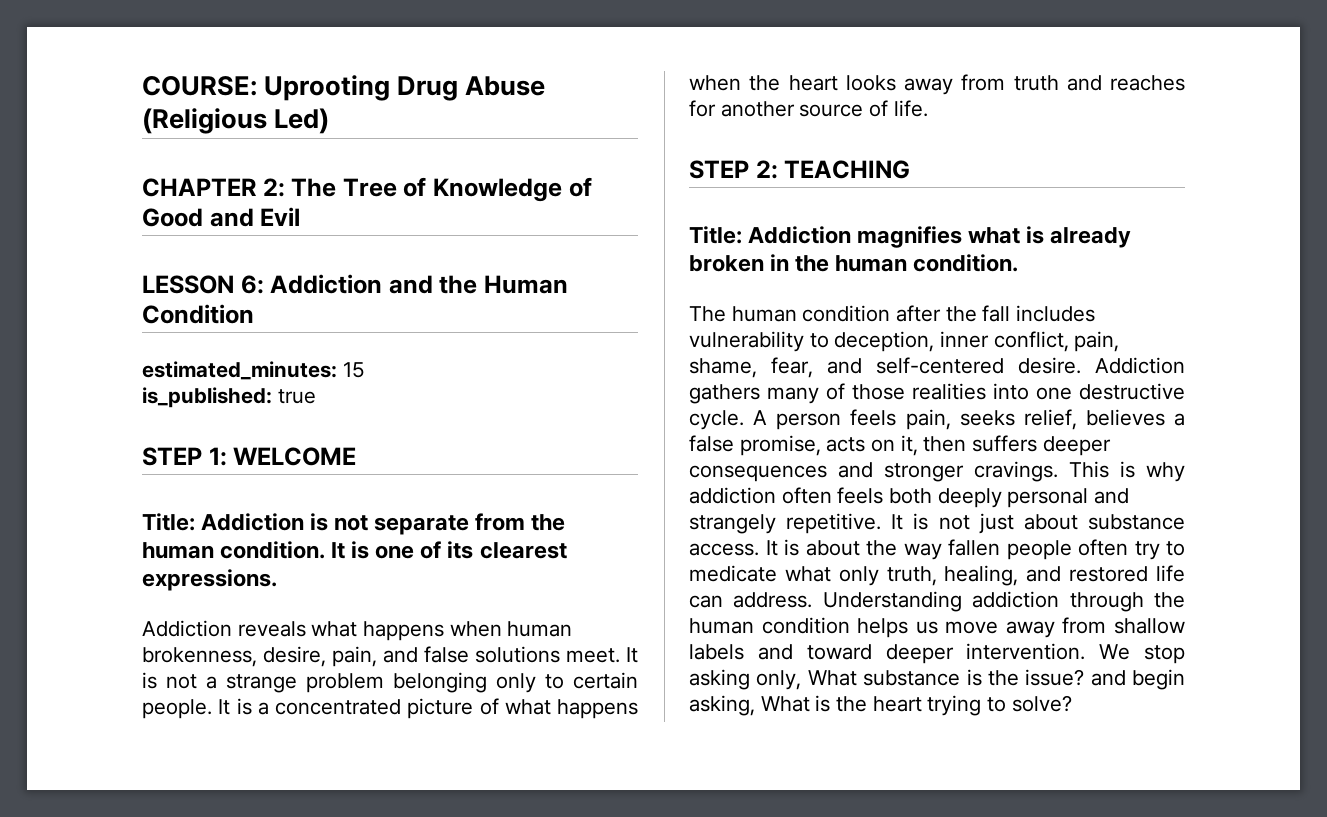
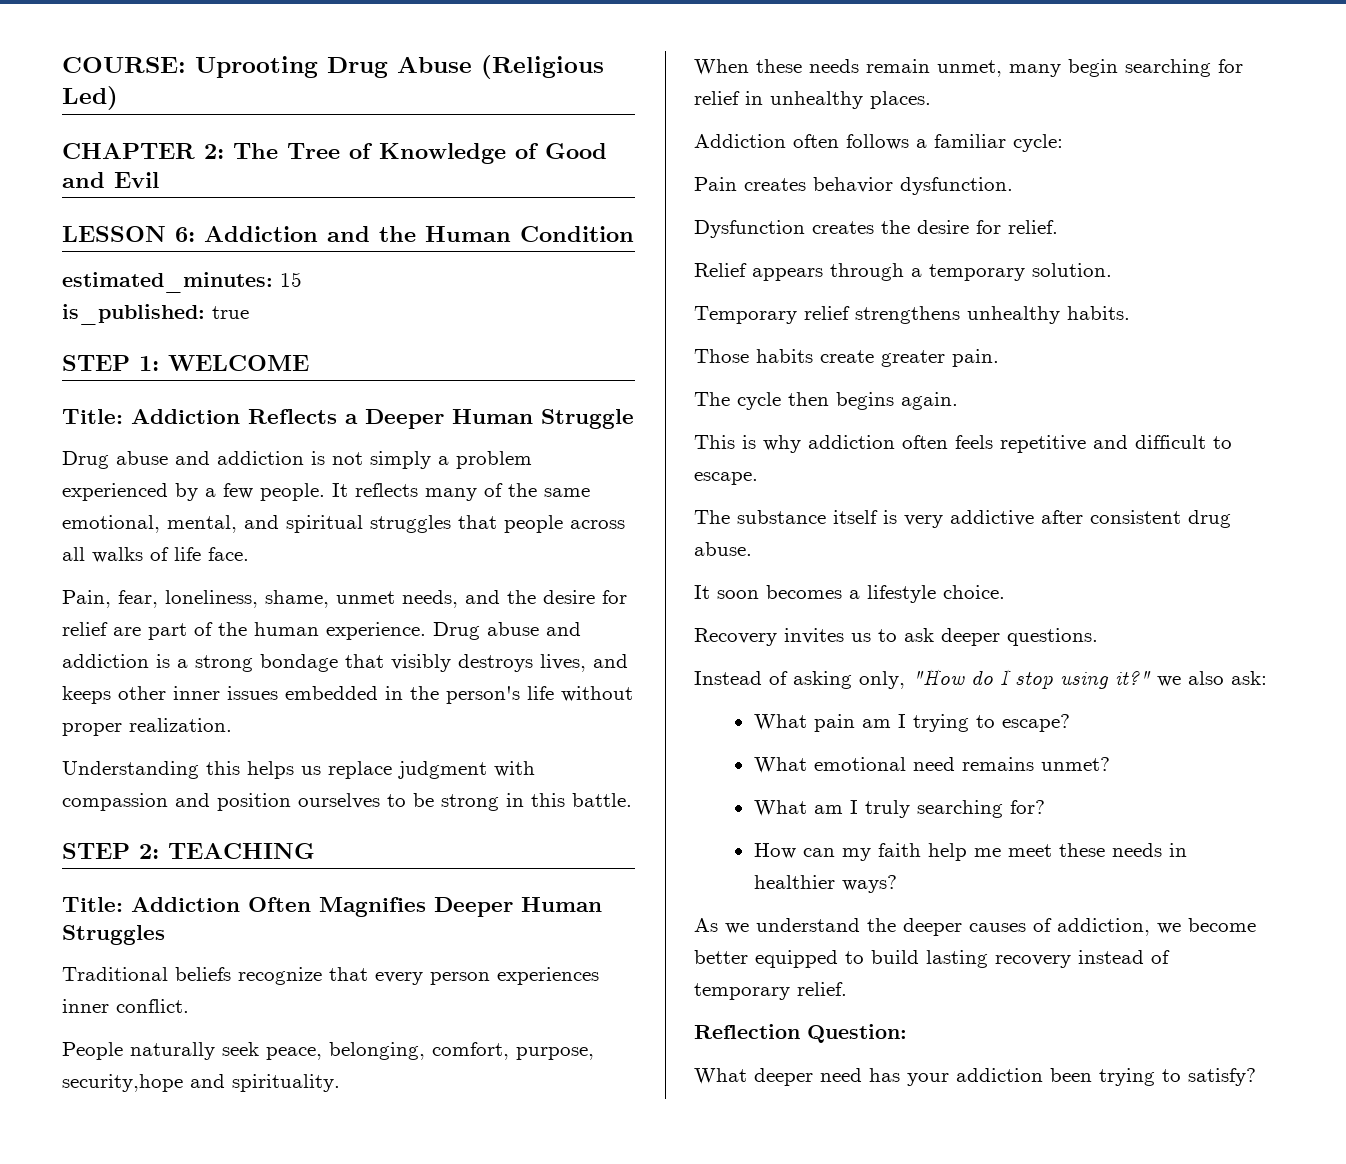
- Title: Addiction is not separate from the human condition. It is one of its clearest expressions.
- Addiction reveals what happens when human brokenness, desire, pain, and false solutions meet. It is not a strange problem belonging only to certain people. It is a concentrated picture of what happens when the heart looks away from truth and reaches for another source of life.
+ Title: Addiction Reflects a Deeper Human Struggle
+ Drug abuse and addiction is not simply a problem experienced by a few people. It reflects many of the same emotional, mental, and spiritual struggles that people across all walks of life face.
+ Pain, fear, loneliness, shame, unmet needs, and the desire for relief are part of the human experience. Drug abuse and addiction is a strong bondage that visibly destroys lives, and keeps other inner issues embedded in the person's life without proper realization.
+ Understanding this helps us replace judgment with compassion and position ourselves to be strong in this battle.
- Title: Addiction magnifies what is already broken in the human condition.
- The human condition after the fall includes vulnerability to deception, inner conflict, pain, shame, fear, and self-centered desire. Addiction gathers many of those realities into one destructive cycle. A person feels pain, seeks relief, believes a false promise, acts on it, then suffers deeper consequences and stronger cravings. This is why addiction often feels both deeply personal and strangely repetitive. It is not just about substance access. It is about the way fallen people often try to medicate what only truth, healing, and restored life can address. Understanding addiction through the human condition helps us move away from shallow labels and toward deeper intervention. We stop asking only, What substance is the issue? and begin asking, What is the heart trying to solve?
+ Title: Addiction Often Magnifies Deeper Human Struggles
+ Traditional beliefs recognize that every person experiences inner conflict.
+ People naturally seek peace, belonging, comfort, purpose, security,hope and spirituality.
+ When these needs remain unmet, many begin searching for relief in unhealthy places.
+ Addiction often follows a familiar cycle:
+ Pain creates behavior dysfunction.
+ Dysfunction creates the desire for relief.
+ Relief appears through a temporary solution.
+ Temporary relief strengthens unhealthy habits.
+ Those habits create greater pain.
+ The cycle then begins again.
+ This is why addiction often feels repetitive and difficult to escape.
+ The substance itself is very addictive after consistent drug abuse.
+ It soon becomes a lifestyle choice.
+ Recovery invites us to ask deeper questions.
+ Instead of asking only, "How do I stop using it?" we also ask:
+ What pain am I trying to escape?
+ What emotional need remains unmet?
+ What am I truly searching for?
+ How can my faith help me meet these needs in healthier ways?
+ As we understand the deeper causes of addiction, we become better equipped to build lasting recovery instead of temporary relief.
+ Reflection Question:
+ What deeper need has your addiction been trying to satisfy?

